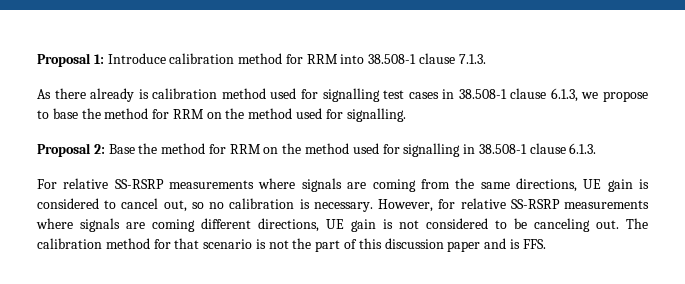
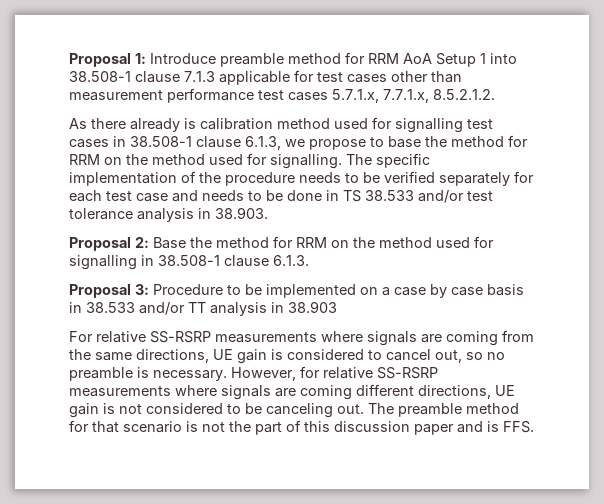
- Proposal 1: Introduce calibration method for RRM into 38.508-1 clause 7.1.3.
+ Proposal 1: Introduce preamble method for RRM AoA Setup 1 into 38.508-1 clause 7.1.3 applicable for test cases other than measurement performance test cases 5.7.1.x, 7.7.1.x, 8.5.2.1.2.
+ The specific implementation of the procedure needs to be verified separately for each test case and needs to be done in TS 38.533 and/or test tolerance analysis in 38.903.
+ Proposal 3: Procedure to be implemented on a case by case basis in 38.533 and/or TT analysis in 38.903
- For relative SS-RSRP measurements where signals are coming from the same directions, UE gain is considered to cancel out, so no calibration is necessary.
+ For relative SS-RSRP measurements where signals are coming from the same directions, UE gain is considered to cancel out, so no preamble is necessary.
- The calibration method for that scenario is not the part of this discussion paper and is FFS.
+ The preamble method for that scenario is not the part of this discussion paper and is FFS.

